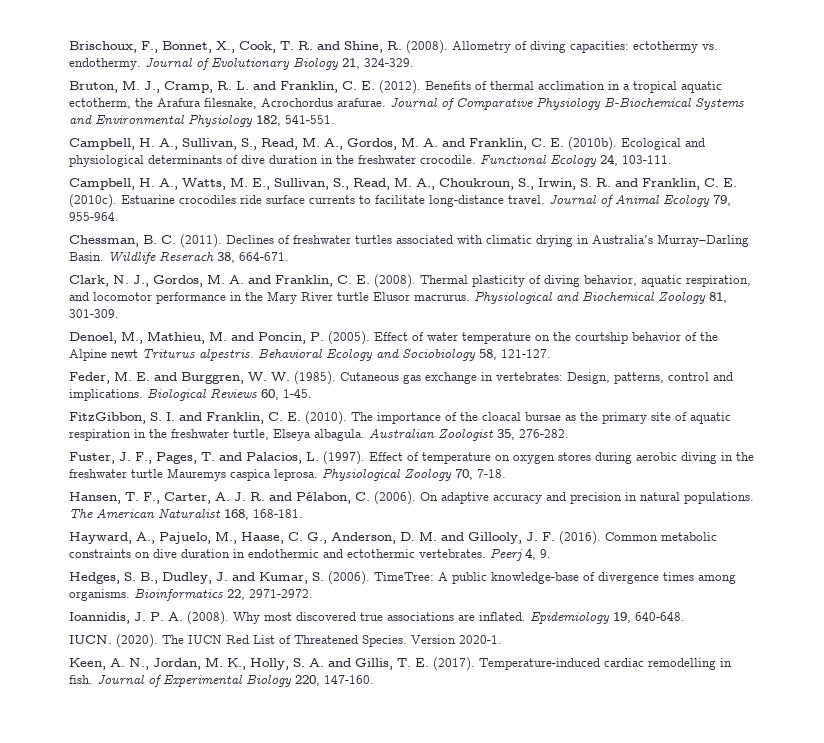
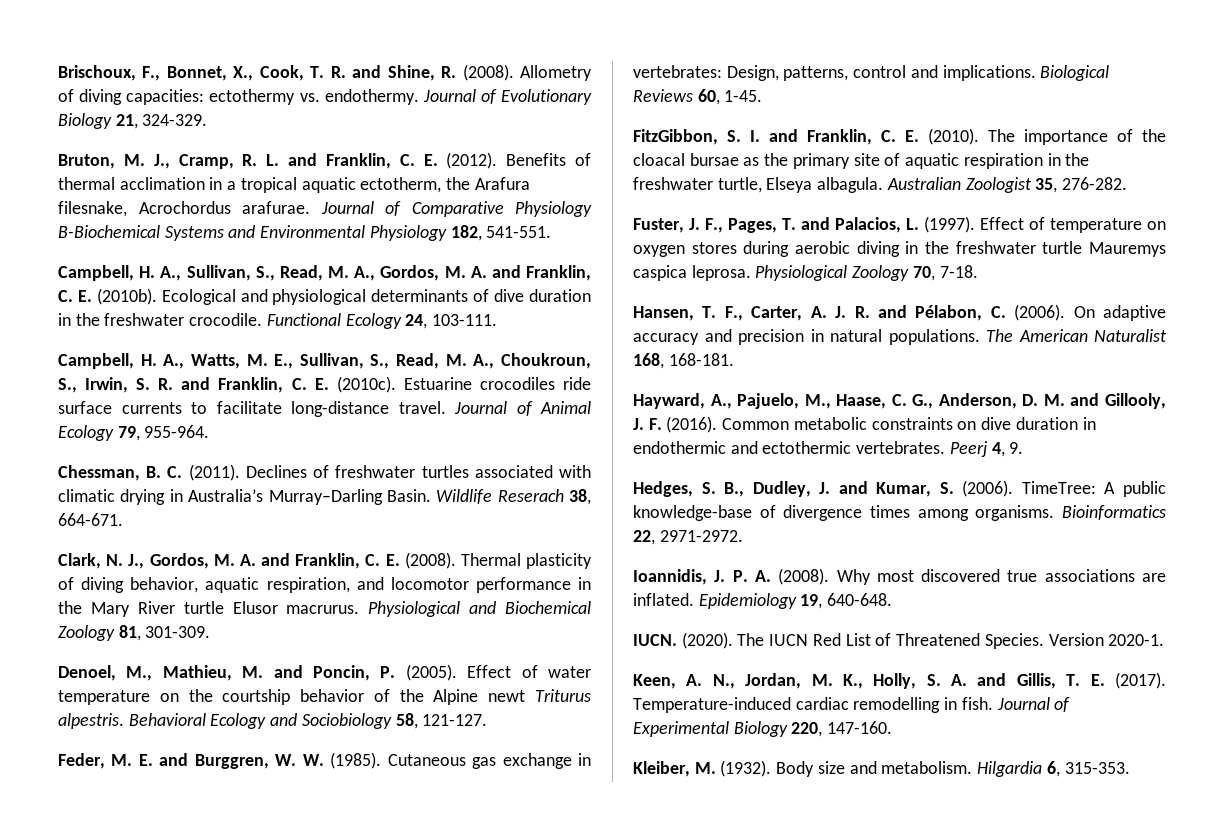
+ Kleiber, M. (1932). Body size and metabolism. Hilgardia 6, 315-353.

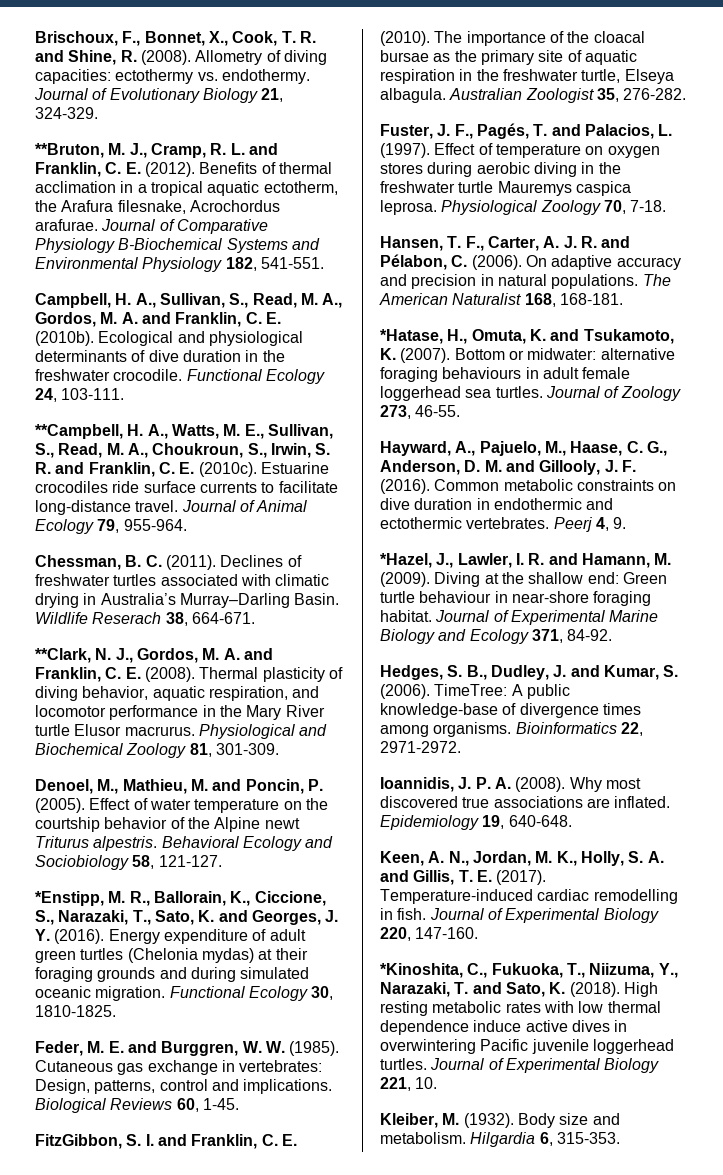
- Bruton, M. J., Cramp, R. L. and Franklin, C. E. (2012).
+ **Bruton, M. J., Cramp, R. L. and Franklin, C. E. (2012).
- Campbell, H. A., Watts, M. E., Sullivan, S., Read, M. A., Choukroun, S., Irwin, S. R. and Franklin, C. E. (2010c).
+ **Campbell, H. A., Watts, M. E., Sullivan, S., Read, M. A., Choukroun, S., Irwin, S. R. and Franklin, C. E. (2010c).
- Clark, N. J., Gordos, M. A. and Franklin, C. E. (2008).
+ **Clark, N. J., Gordos, M. A. and Franklin, C. E. (2008).
+ *Enstipp, M. R., Ballorain, K., Ciccione, S., Narazaki, T., Sato, K. and Georges, J. Y. (2016). Energy expenditure of adult green turtles (Chelonia mydas) at their foraging grounds and during simulated oceanic migration. Functional Ecology 30, 1810-1825.
- Fuster, J. F., Pages, T. and Palacios, L. (1997).
+ Fuster, J. F., Pagés, T. and Palacios, L. (1997).
+ *Hatase, H., Omuta, K. and Tsukamoto, K. (2007). Bottom or midwater: alternative foraging behaviours in adult female loggerhead sea turtles. Journal of Zoology 273, 46-55.
+ *Hazel, J., Lawler, I. R. and Hamann, M. (2009). Diving at the shallow end: Green turtle behaviour in near-shore foraging habitat. Journal of Experimental Marine Biology and Ecology 371, 84-92.
- IUCN. (2020). The IUCN Red List of Threatened Species. Version 2020-1.
+ *Kinoshita, C., Fukuoka, T., Niizuma, Y., Narazaki, T. and Sato, K. (2018). High resting metabolic rates with low thermal dependence induce active dives in overwintering Pacific juvenile loggerhead turtles. Journal of Experimental Biology 221, 10.

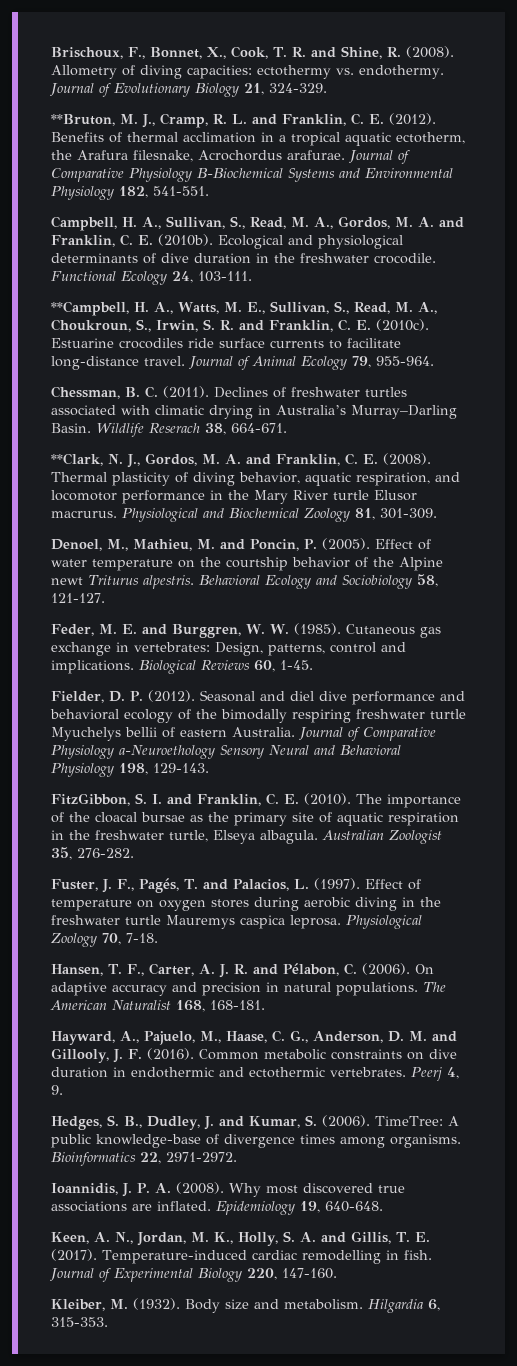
- *Enstipp, M. R., Ballorain, K., Ciccione, S., Narazaki, T., Sato, K. and Georges, J. Y. (2016). Energy expenditure of adult green turtles (Chelonia mydas) at their foraging grounds and during simulated oceanic migration. Functional Ecology 30, 1810-1825.
+ Fielder, D. P. (2012). Seasonal and diel dive performance and behavioral ecology of the bimodally respiring freshwater turtle Myuchelys bellii of eastern Australia. Journal of Comparative Physiology a-Neuroethology Sensory Neural and Behavioral Physiology 198, 129-143.
- *Hatase, H., Omuta, K. and Tsukamoto, K. (2007). Bottom or midwater: alternative foraging behaviours in adult female loggerhead sea turtles. Journal of Zoology 273, 46-55.
- *Hazel, J., Lawler, I. R. and Hamann, M. (2009). Diving at the shallow end: Green turtle behaviour in near-shore foraging habitat. Journal of Experimental Marine Biology and Ecology 371, 84-92.
- *Kinoshita, C., Fukuoka, T., Niizuma, Y., Narazaki, T. and Sato, K. (2018). High resting metabolic rates with low thermal dependence induce active dives in overwintering Pacific juvenile loggerhead turtles. Journal of Experimental Biology 221, 10.

